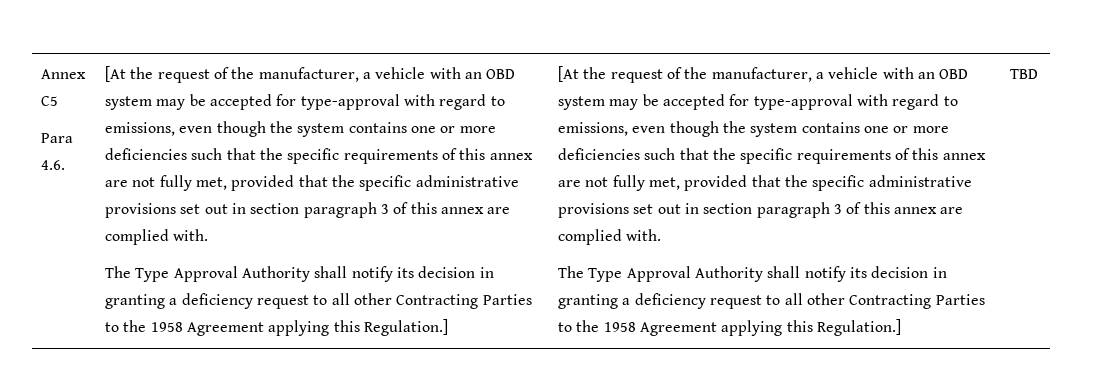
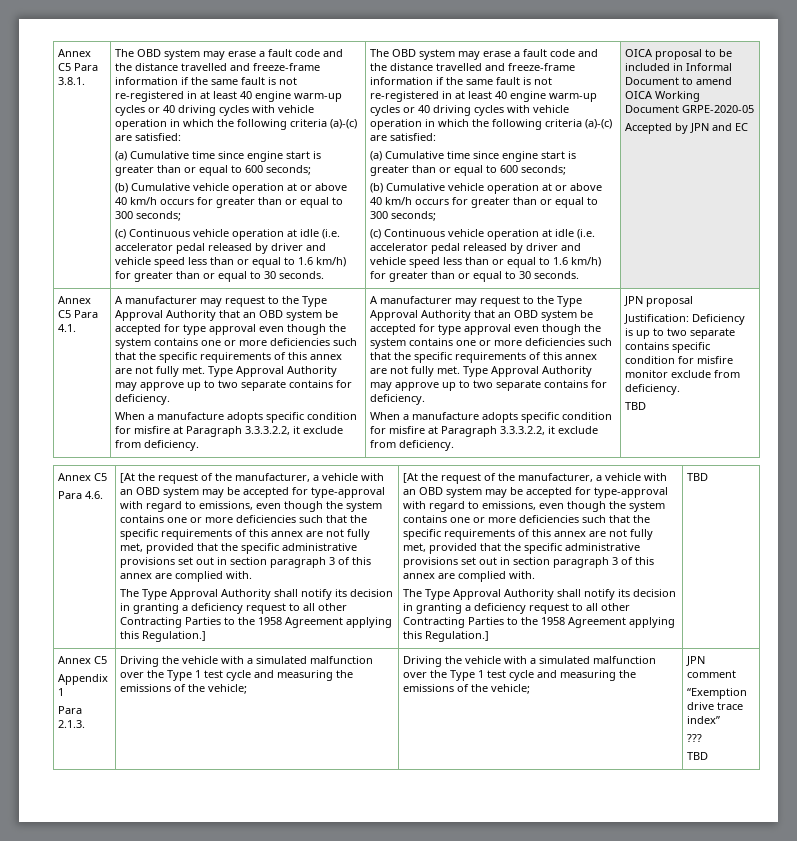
+ Annex C5 Para 3.8.1. | The OBD system may erase a fault code and the distance travelled and freeze-frame information if the same fault is not re-registered in at least 40 engine warm-up cycles or 40 driving cycles with vehicle operation in which the following criteria (a)-(c) are satisfied:
+ (a) Cumulative time since engine start is greater than or equal to 600 seconds;
+ (b) Cumulative vehicle operation at or above 40 km/h occurs for greater than or equal to 300 seconds;
+ (c) Continuous vehicle operation at idle (i.e. accelerator pedal released by driver and vehicle speed less than or equal to 1.6 km/h) for greater than or equal to 30 seconds. | The OBD system may erase a fault code and the distance travelled and freeze-frame information if the same fault is not re-registered in at least 40 engine warm-up cycles or 40 driving cycles with vehicle operation in which the following criteria (a)-(c) are satisfied:
+ (a) Cumulative time since engine start is greater than or equal to 600 seconds;
+ (b) Cumulative vehicle operation at or above 40 km/h occurs for greater than or equal to 300 seconds;
+ (c) Continuous vehicle operation at idle (i.e. accelerator pedal released by driver and vehicle speed less than or equal to 1.6 km/h) for greater than or equal to 30 seconds. | OICA proposal to be included in Informal Document to amend OICA Working Document GRPE-2020-05
+ Accepted by JPN and EC
+ Annex C5 Para 4.1. | A manufacturer may request to the Type Approval Authority that an OBD system be accepted for type approval even though the system contains one or more deficiencies such that the specific requirements of this annex are not fully met. Type Approval Authority may approve up to two separate contains for deficiency.
+ When a manufacture adopts specific condition for misfire at Paragraph 3.3.3.2.2, it exclude from deficiency. | A manufacturer may request to the Type Approval Authority that an OBD system be accepted for type approval even though the system contains one or more deficiencies such that the specific requirements of this annex are not fully met. Type Approval Authority may approve up to two separate contains for deficiency.
+ When a manufacture adopts specific condition for misfire at Paragraph 3.3.3.2.2, it exclude from deficiency. | JPN proposal
+ Justification: Deficiency is up to two separate contains specific condition for misfire monitor exclude from deficiency.
+ TBD
  The Type Approval Authority shall notify its decision in granting a deficiency request to all other Contracting Parties to the 1958 Agreement applying this Regulation.] | TBD
+ Annex C5
+ Appendix 1
+ Para 2.1.3. | Driving the vehicle with a simulated malfunction over the Type 1 test cycle and measuring the emissions of the vehicle; | Driving the vehicle with a simulated malfunction over the Type 1 test cycle and measuring the emissions of the vehicle; | JPN comment
+ “Exemption drive trace index”
+ ???
+ TBD

